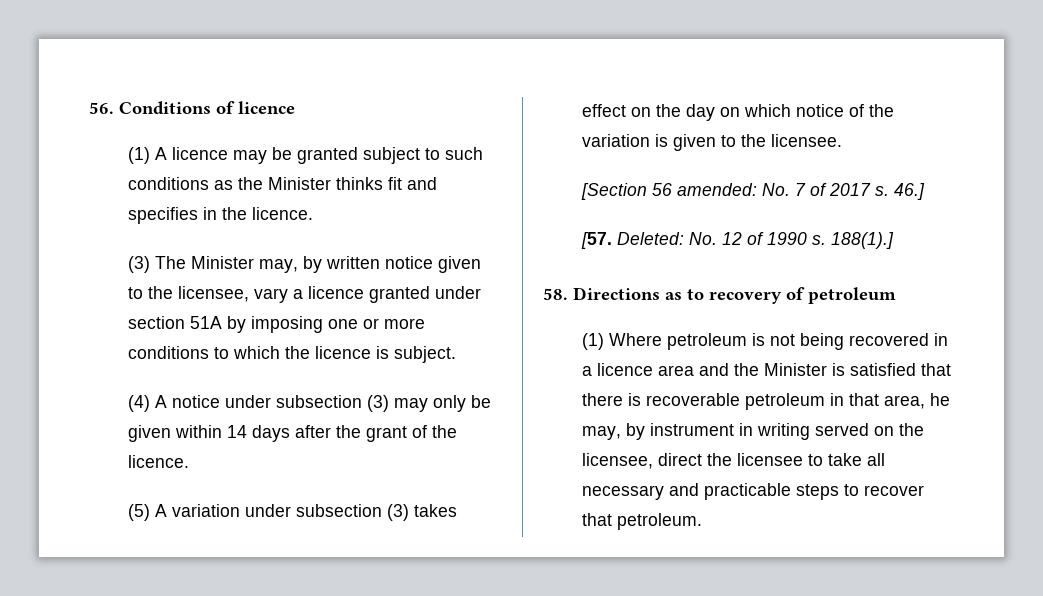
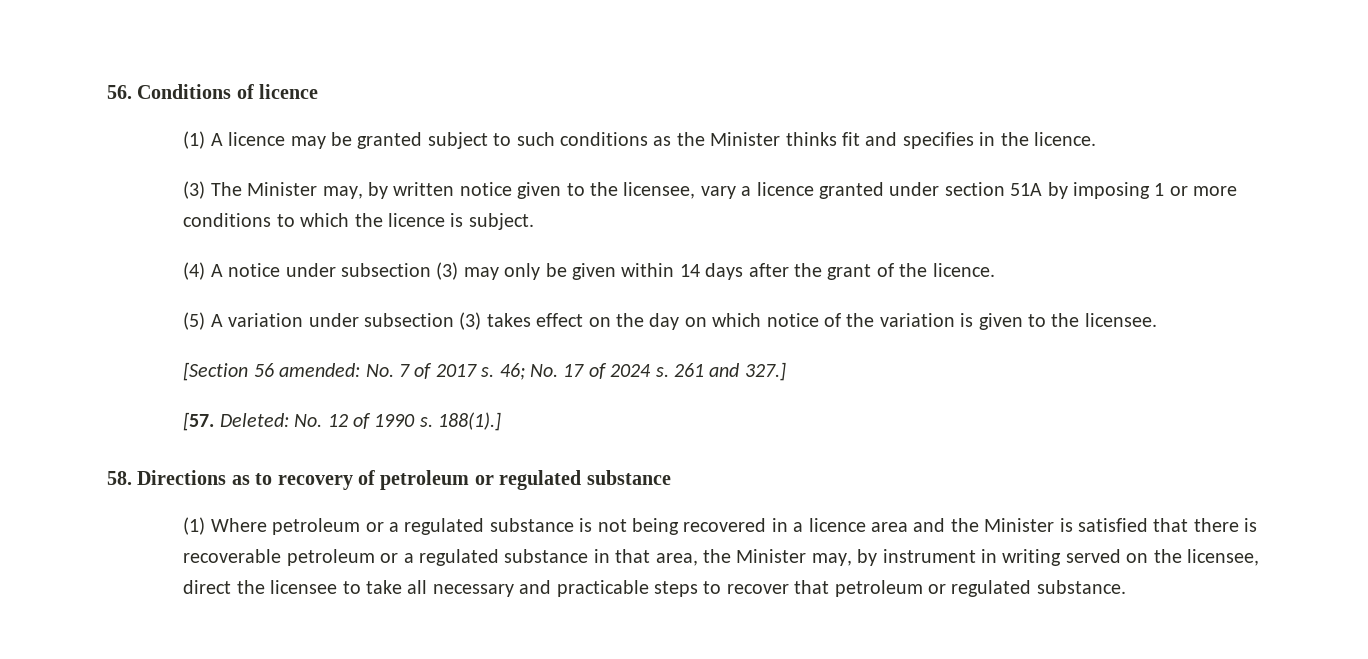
- (3) The Minister may, by written notice given to the licensee, vary a licence granted under section 51A by imposing one or more conditions to which the licence is subject.
+ (3) The Minister may, by written notice given to the licensee, vary a licence granted under section 51A by imposing 1 or more conditions to which the licence is subject.
- 46.]
+ 46; No. 17 of 2024 s. 261 and 327.]
- 58. Directions as to recovery of petroleum
+ 58. Directions as to recovery of petroleum or regulated substance
- (1) Where petroleum is not being recovered in a licence area and the Minister is satisfied that there is recoverable petroleum in that area, he may, by instrument in writing served on the licensee, direct the licensee to take all necessary and practicable steps to recover that petroleum.
+ (1) Where petroleum or a regulated substance is not being recovered in a licence area and the Minister is satisfied that there is recoverable petroleum or a regulated substance in that area, the Minister may, by instrument in writing served on the licensee, direct the licensee to take all necessary and practicable steps to recover that petroleum or regulated substance.

